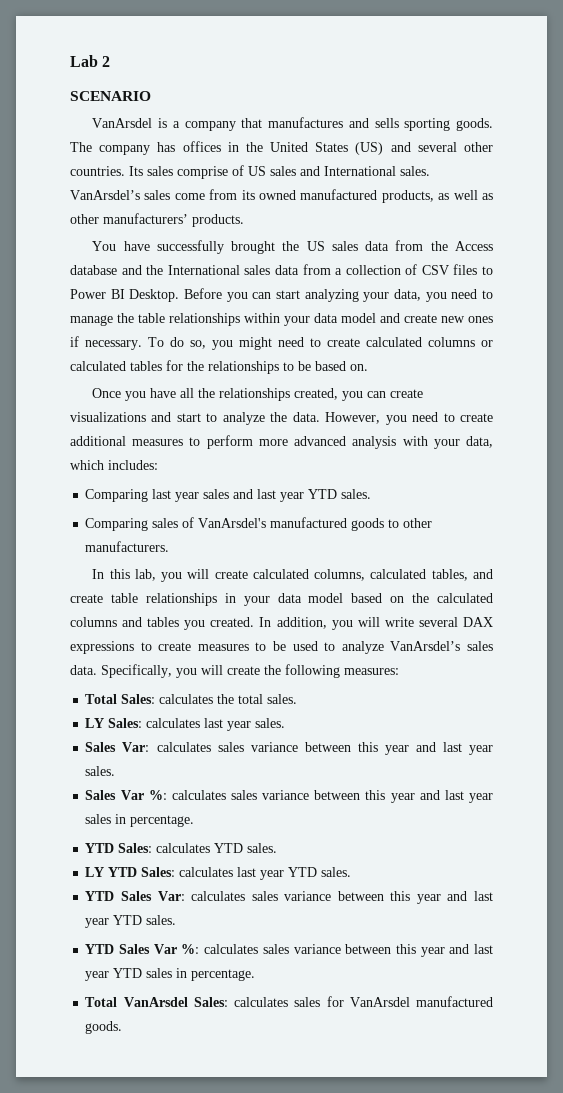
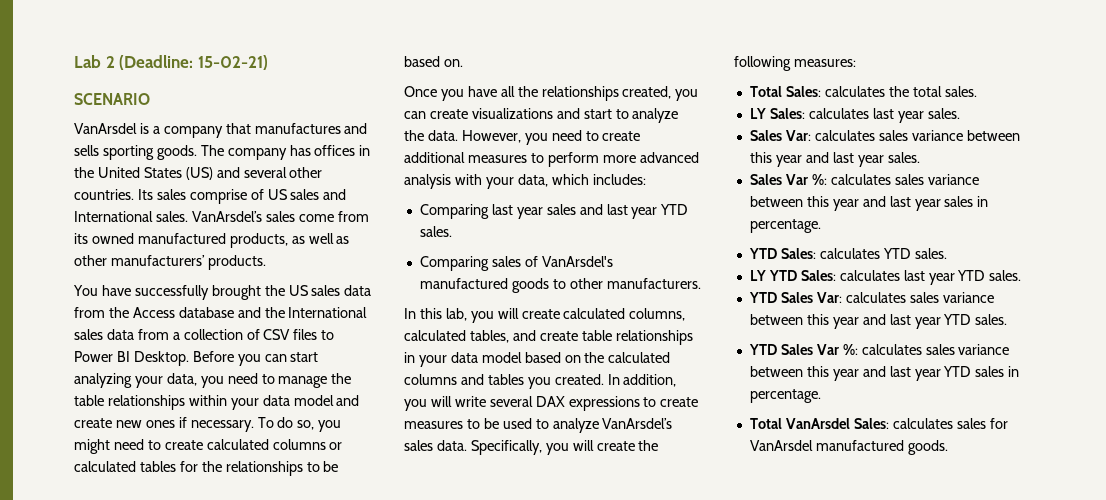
- Lab 2
+ Lab 2 (Deadline: 15-02-21)

